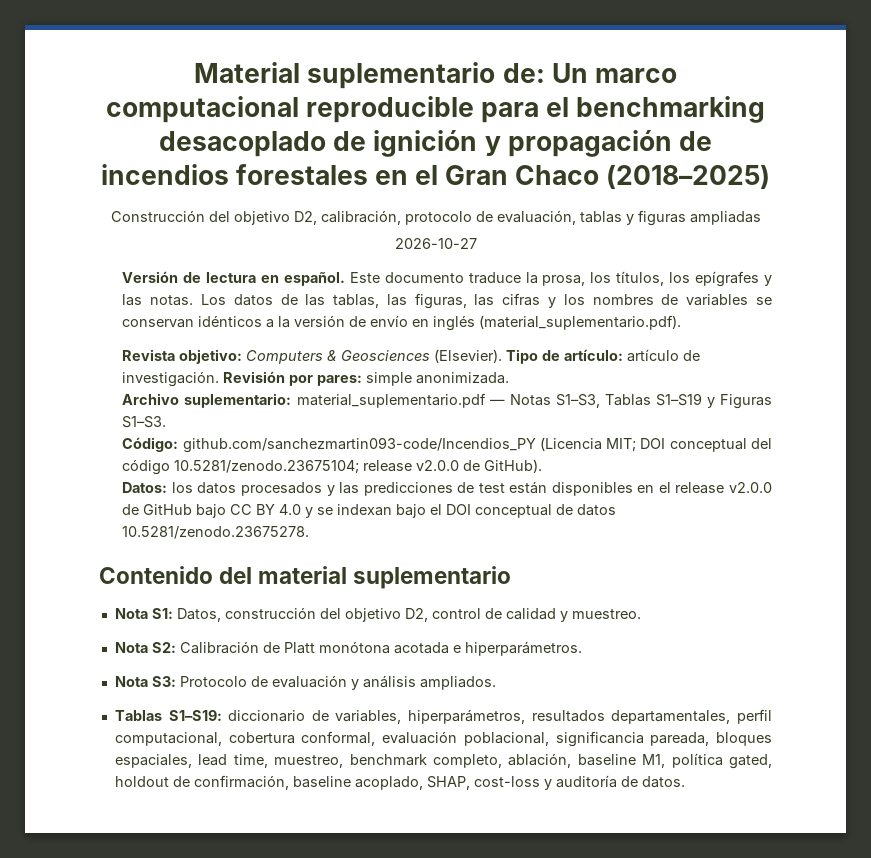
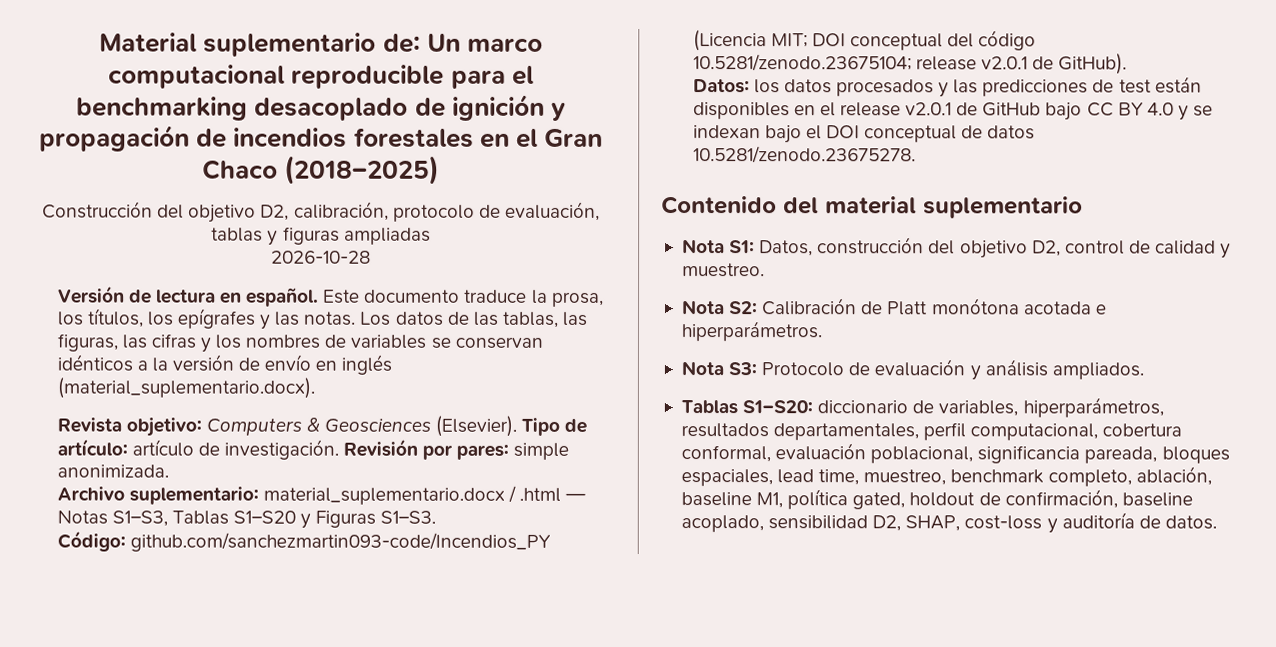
- 2026-10-27
+ 2026-10-28
- Los datos de las tablas, las figuras, las cifras y los nombres de variables se conservan idénticos a la versión de envío en inglés (material_suplementario.pdf).
+ Los datos de las tablas, las figuras, las cifras y los nombres de variables se conservan idénticos a la versión de envío en inglés (material_suplementario.docx).
- Archivo suplementario: material_suplementario.pdf — Notas S1–S3, Tablas S1–S19 y Figuras S1–S3.
+ Archivo suplementario: material_suplementario.docx / .html — Notas S1–S3, Tablas S1–S20 y Figuras S1–S3.
- Código: github.com/sanchezmartin093-code/Incendios_PY (Licencia MIT; DOI conceptual del código 10.5281/zenodo.23675104; release v2.0.0 de GitHub).
+ Código: github.com/sanchezmartin093-code/Incendios_PY (Licencia MIT; DOI conceptual del código 10.5281/zenodo.23675104; release v2.0.1 de GitHub).
- Datos: los datos procesados y las predicciones de test están disponibles en el release v2.0.0 de GitHub bajo CC BY 4.0 y se indexan bajo el DOI conceptual de datos 10.5281/zenodo.23675278.
+ Datos: los datos procesados y las predicciones de test están disponibles en el release v2.0.1 de GitHub bajo CC BY 4.0 y se indexan bajo el DOI conceptual de datos 10.5281/zenodo.23675278.
- Tablas S1–S19: diccionario de variables, hiperparámetros, resultados departamentales, perfil computacional, cobertura conformal, evaluación poblacional, significancia pareada, bloques espaciales, lead time, muestreo, benchmark completo, ablación, baseline M1, política gated, holdout de confirmación, baseline acoplado, SHAP, cost-loss y auditoría de datos.
+ Tablas S1–S20: diccionario de variables, hiperparámetros, resultados departamentales, perfil computacional, cobertura conformal, evaluación poblacional, significancia pareada, bloques espaciales, lead time, muestreo, benchmark completo, ablación, baseline M1, política gated, holdout de confirmación, baseline acoplado, sensibilidad D2, SHAP, cost-loss y auditoría de datos.

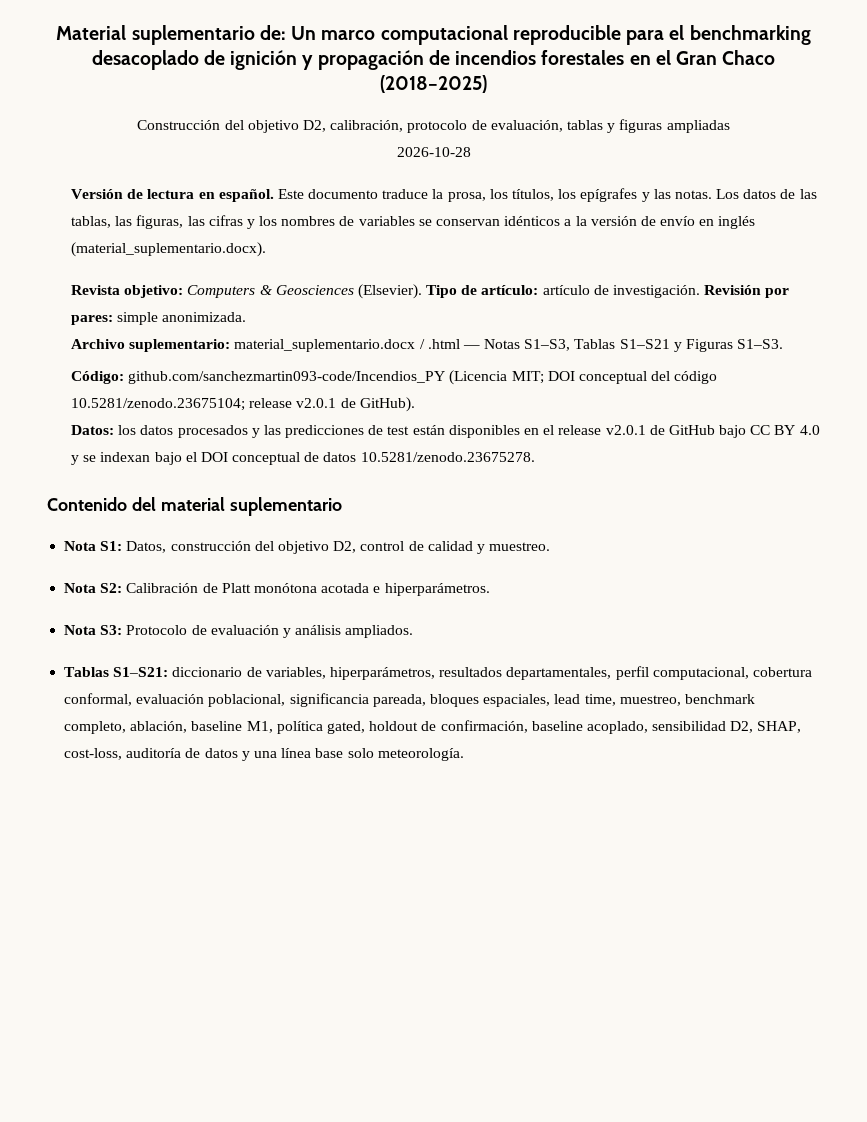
- Archivo suplementario: material_suplementario.docx / .html — Notas S1–S3, Tablas S1–S20 y Figuras S1–S3.
+ Archivo suplementario: material_suplementario.docx / .html — Notas S1–S3, Tablas S1–S21 y Figuras S1–S3.
- Tablas S1–S20: diccionario de variables, hiperparámetros, resultados departamentales, perfil computacional, cobertura conformal, evaluación poblacional, significancia pareada, bloques espaciales, lead time, muestreo, benchmark completo, ablación, baseline M1, política gated, holdout de confirmación, baseline acoplado, sensibilidad D2, SHAP, cost-loss y auditoría de datos.
+ Tablas S1–S21: diccionario de variables, hiperparámetros, resultados departamentales, perfil computacional, cobertura conformal, evaluación poblacional, significancia pareada, bloques espaciales, lead time, muestreo, benchmark completo, ablación, baseline M1, política gated, holdout de confirmación, baseline acoplado, sensibilidad D2, SHAP, cost-loss, auditoría de datos y una línea base solo meteorología.

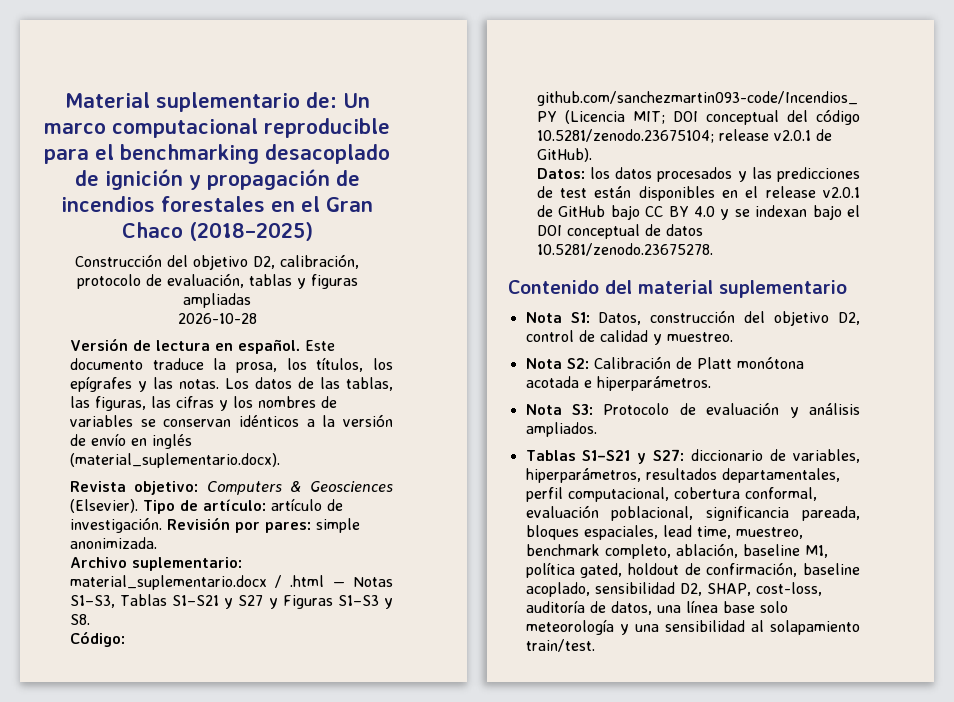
- Archivo suplementario: material_suplementario.docx / .html — Notas S1–S3, Tablas S1–S21 y Figuras S1–S3.
+ Archivo suplementario: material_suplementario.docx / .html — Notas S1–S3, Tablas S1–S21 y S27 y Figuras S1–S3 y S8.
- Tablas S1–S21: diccionario de variables, hiperparámetros, resultados departamentales, perfil computacional, cobertura conformal, evaluación poblacional, significancia pareada, bloques espaciales, lead time, muestreo, benchmark completo, ablación, baseline M1, política gated, holdout de confirmación, baseline acoplado, sensibilidad D2, SHAP, cost-loss, auditoría de datos y una línea base solo meteorología.
+ Tablas S1–S21 y S27: diccionario de variables, hiperparámetros, resultados departamentales, perfil computacional, cobertura conformal, evaluación poblacional, significancia pareada, bloques espaciales, lead time, muestreo, benchmark completo, ablación, baseline M1, política gated, holdout de confirmación, baseline acoplado, sensibilidad D2, SHAP, cost-loss, auditoría de datos, una línea base solo meteorología y una sensibilidad al solapamiento train/test.

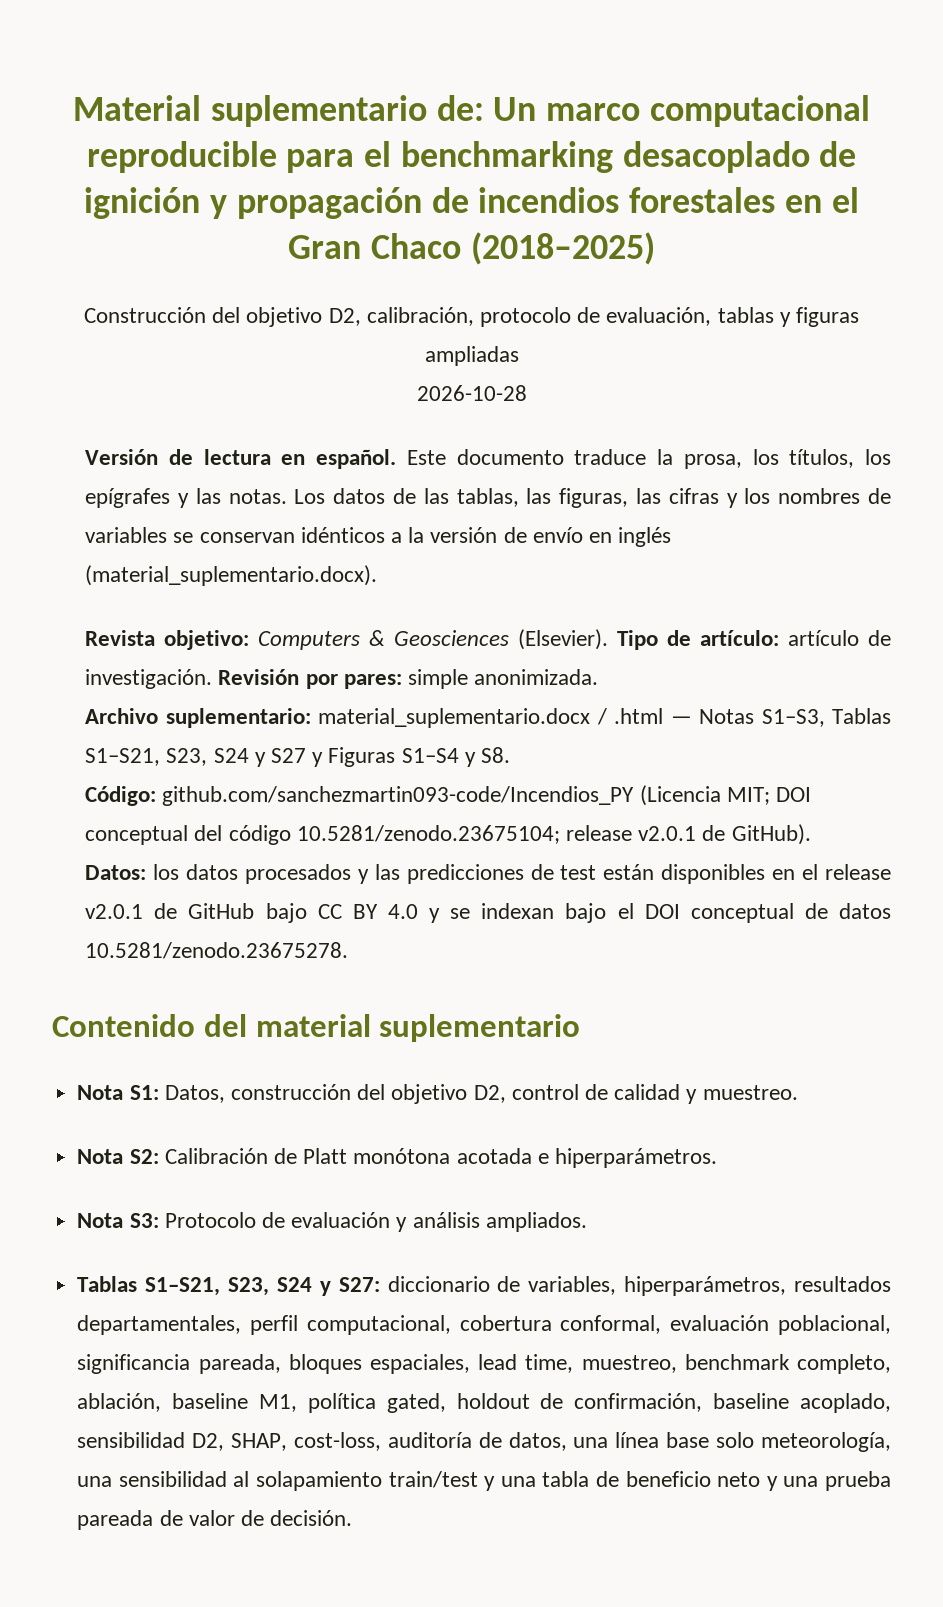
- Archivo suplementario: material_suplementario.docx / .html — Notas S1–S3, Tablas S1–S21 y S27 y Figuras S1–S3 y S8.
+ Archivo suplementario: material_suplementario.docx / .html — Notas S1–S3, Tablas S1–S21, S23, S24 y S27 y Figuras S1–S4 y S8.
- Tablas S1–S21 y S27: diccionario de variables, hiperparámetros, resultados departamentales, perfil computacional, cobertura conformal, evaluación poblacional, significancia pareada, bloques espaciales, lead time, muestreo, benchmark completo, ablación, baseline M1, política gated, holdout de confirmación, baseline acoplado, sensibilidad D2, SHAP, cost-loss, auditoría de datos, una línea base solo meteorología y una sensibilidad al solapamiento train/test.
+ Tablas S1–S21, S23, S24 y S27: diccionario de variables, hiperparámetros, resultados departamentales, perfil computacional, cobertura conformal, evaluación poblacional, significancia pareada, bloques espaciales, lead time, muestreo, benchmark completo, ablación, baseline M1, política gated, holdout de confirmación, baseline acoplado, sensibilidad D2, SHAP, cost-loss, auditoría de datos, una línea base solo meteorología, una sensibilidad al solapamiento train/test y una tabla de beneficio neto y una prueba pareada de valor de decisión.

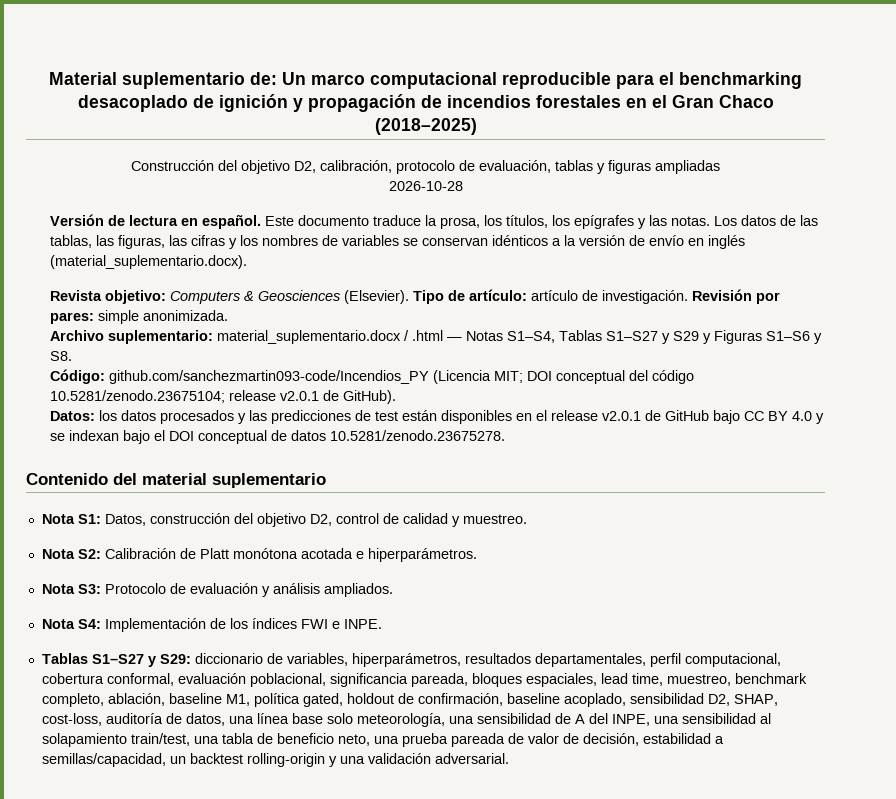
- Archivo suplementario: material_suplementario.docx / .html — Notas S1–S3, Tablas S1–S21, S23, S24 y S27 y Figuras S1–S4 y S8.
+ Archivo suplementario: material_suplementario.docx / .html — Notas S1–S4, Tablas S1–S27 y S29 y Figuras S1–S6 y S8.
- Tablas S1–S21, S23, S24 y S27: diccionario de variables, hiperparámetros, resultados departamentales, perfil computacional, cobertura conformal, evaluación poblacional, significancia pareada, bloques espaciales, lead time, muestreo, benchmark completo, ablación, baseline M1, política gated, holdout de confirmación, baseline acoplado, sensibilidad D2, SHAP, cost-loss, auditoría de datos, una línea base solo meteorología, una sensibilidad al solapamiento train/test y una tabla de beneficio neto y una prueba pareada de valor de decisión.
+ Nota S4: Implementación de los índices FWI e INPE.
+ Tablas S1–S27 y S29: diccionario de variables, hiperparámetros, resultados departamentales, perfil computacional, cobertura conformal, evaluación poblacional, significancia pareada, bloques espaciales, lead time, muestreo, benchmark completo, ablación, baseline M1, política gated, holdout de confirmación, baseline acoplado, sensibilidad D2, SHAP, cost-loss, auditoría de datos, una línea base solo meteorología, una sensibilidad de A del INPE, una sensibilidad al solapamiento train/test, una tabla de beneficio neto, una prueba pareada de valor de decisión, estabilidad a semillas/capacidad, un backtest rolling-origin y una validación adversarial.

